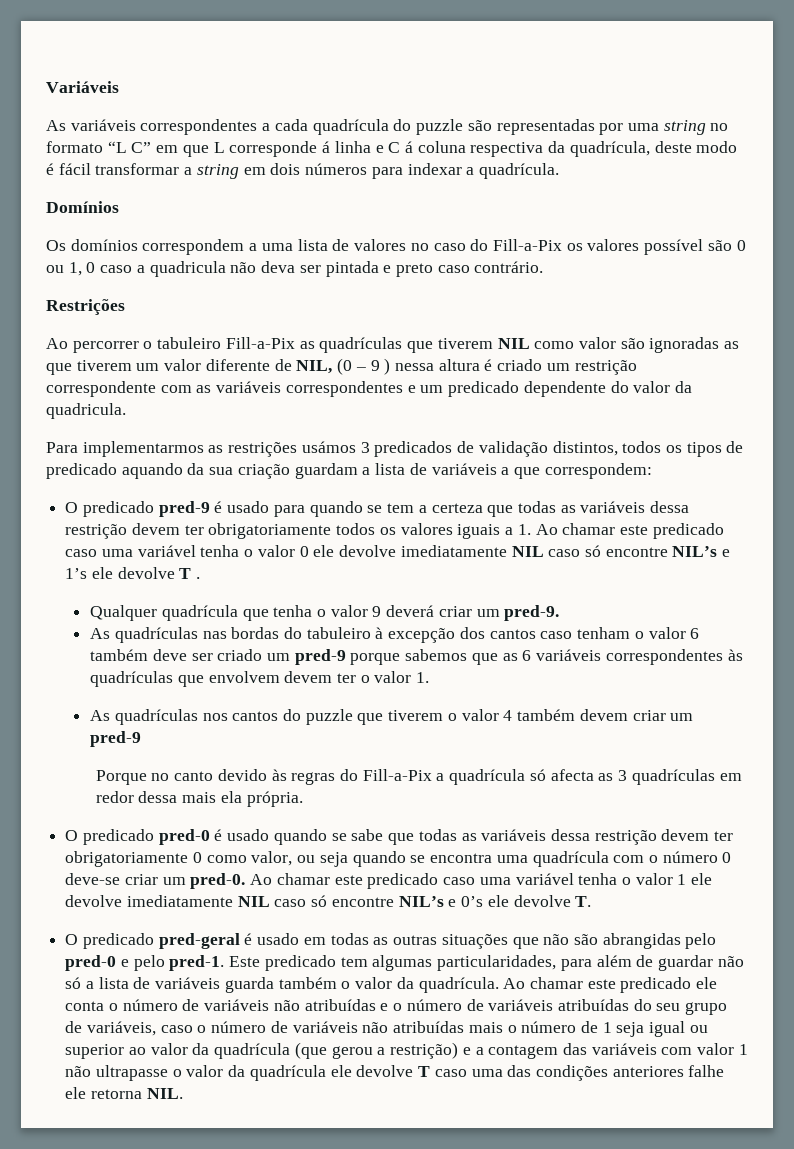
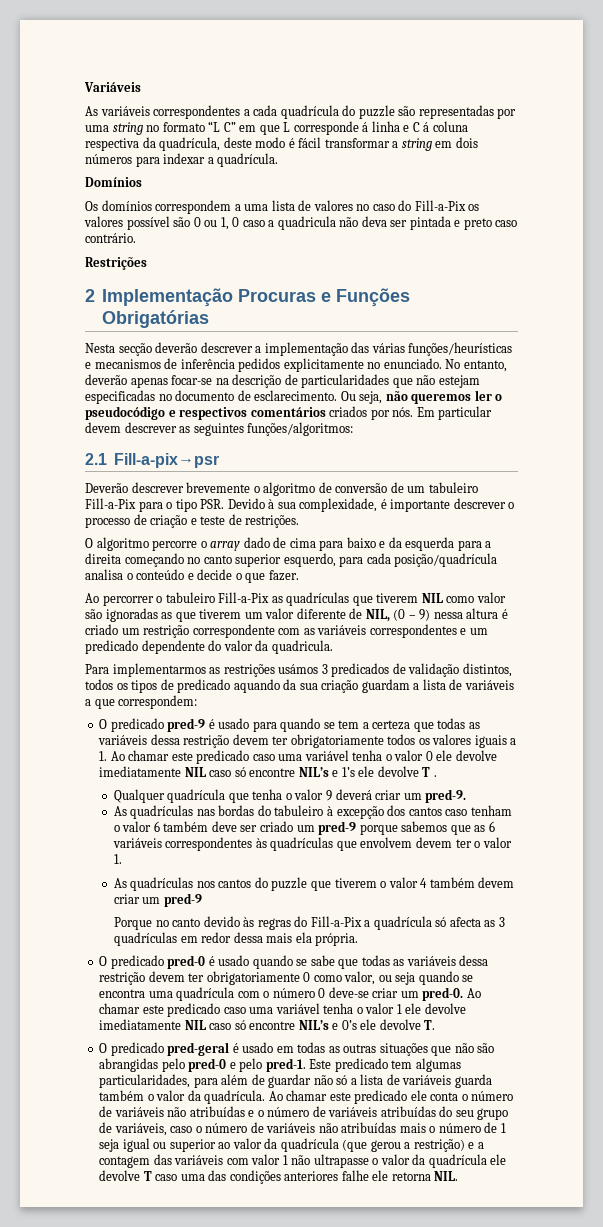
+ 2 Implementação Procuras e Funções Obrigatórias
+ Nesta secção deverão descrever a implementação das várias funções/heurísticas e mecanismos de inferência pedidos explicitamente no enunciado. No entanto, deverão apenas focar-se na descrição de particularidades que não estejam especificadas no documento de esclarecimento. Ou seja, não queremos ler o pseudocódigo e respectivos comentários criados por nós. Em particular devem descrever as seguintes funções/algoritmos:
+ 2.1 Fill-a-pix→psr
+ Deverão descrever brevemente o algoritmo de conversão de um tabuleiro Fill-a-Pix para o tipo PSR. Devido à sua complexidade, é importante descrever o processo de criação e teste de restrições.
+ O algoritmo percorre o array dado de cima para baixo e da esquerda para a direita começando no canto superior esquerdo, para cada posição/quadrícula analisa o conteúdo e decide o que fazer.
- Ao percorrer o tabuleiro Fill-a-Pix as quadrículas que tiverem NIL como valor são ignoradas as que tiverem um valor diferente de NIL, (0 – 9 ) nessa altura é criado um restrição correspondente com as variáveis correspondentes e um predicado dependente do valor da quadricula.
+ Ao percorrer o tabuleiro Fill-a-Pix as quadrículas que tiverem NIL como valor são ignoradas as que tiverem um valor diferente de NIL, (0 – 9) nessa altura é criado um restrição correspondente com as variáveis correspondentes e um predicado dependente do valor da quadricula.

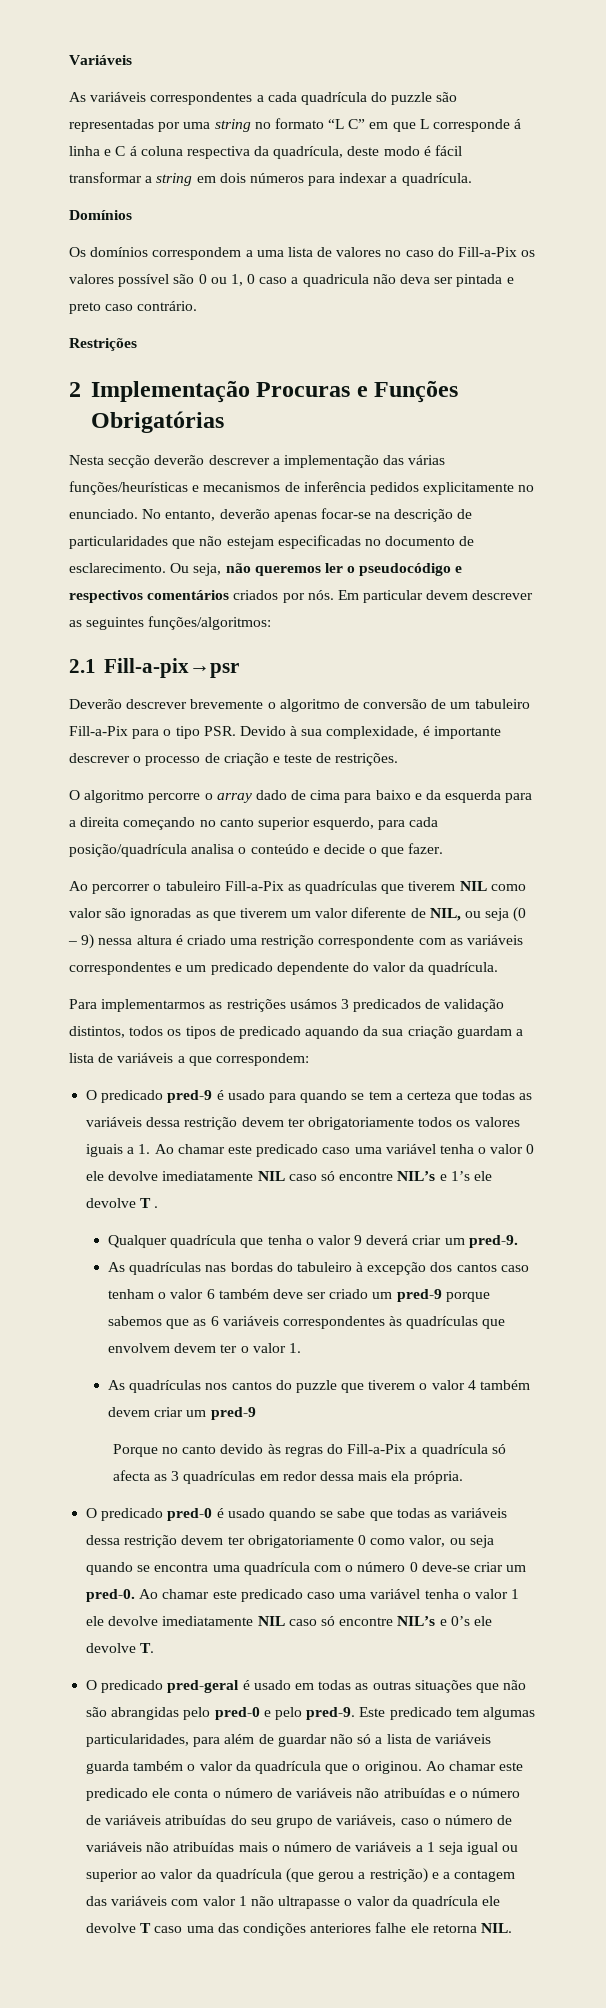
- Ao percorrer o tabuleiro Fill-a-Pix as quadrículas que tiverem NIL como valor são ignoradas as que tiverem um valor diferente de NIL, (0 – 9) nessa altura é criado um restrição correspondente com as variáveis correspondentes e um predicado dependente do valor da quadricula.
+ Ao percorrer o tabuleiro Fill-a-Pix as quadrículas que tiverem NIL como valor são ignoradas as que tiverem um valor diferente de NIL, ou seja (0 – 9) nessa altura é criado uma restrição correspondente com as variáveis correspondentes e um predicado dependente do valor da quadrícula.
- O predicado pred-geral é usado em todas as outras situações que não são abrangidas pelo pred-0 e pelo pred-1.
+ O predicado pred-geral é usado em todas as outras situações que não são abrangidas pelo pred-0 e pelo pred-9.
- Este predicado tem algumas particularidades, para além de guardar não só a lista de variáveis guarda também o valor da quadrícula.
+ Este predicado tem algumas particularidades, para além de guardar não só a lista de variáveis guarda também o valor da quadrícula que o originou.
- Ao chamar este predicado ele conta o número de variáveis não atribuídas e o número de variáveis atribuídas do seu grupo de variáveis, caso o número de variáveis não atribuídas mais o número de 1 seja igual ou superior ao valor da quadrícula (que gerou a restrição) e a contagem das variáveis com valor 1 não ultrapasse o valor da quadrícula ele devolve T caso uma das condições anteriores falhe ele retorna NIL.
+ Ao chamar este predicado ele conta o número de variáveis não atribuídas e o número de variáveis atribuídas do seu grupo de variáveis, caso o número de variáveis não atribuídas mais o número de variáveis a 1 seja igual ou superior ao valor da quadrícula (que gerou a restrição) e a contagem das variáveis com valor 1 não ultrapasse o valor da quadrícula ele devolve T caso uma das condições anteriores falhe ele retorna NIL.

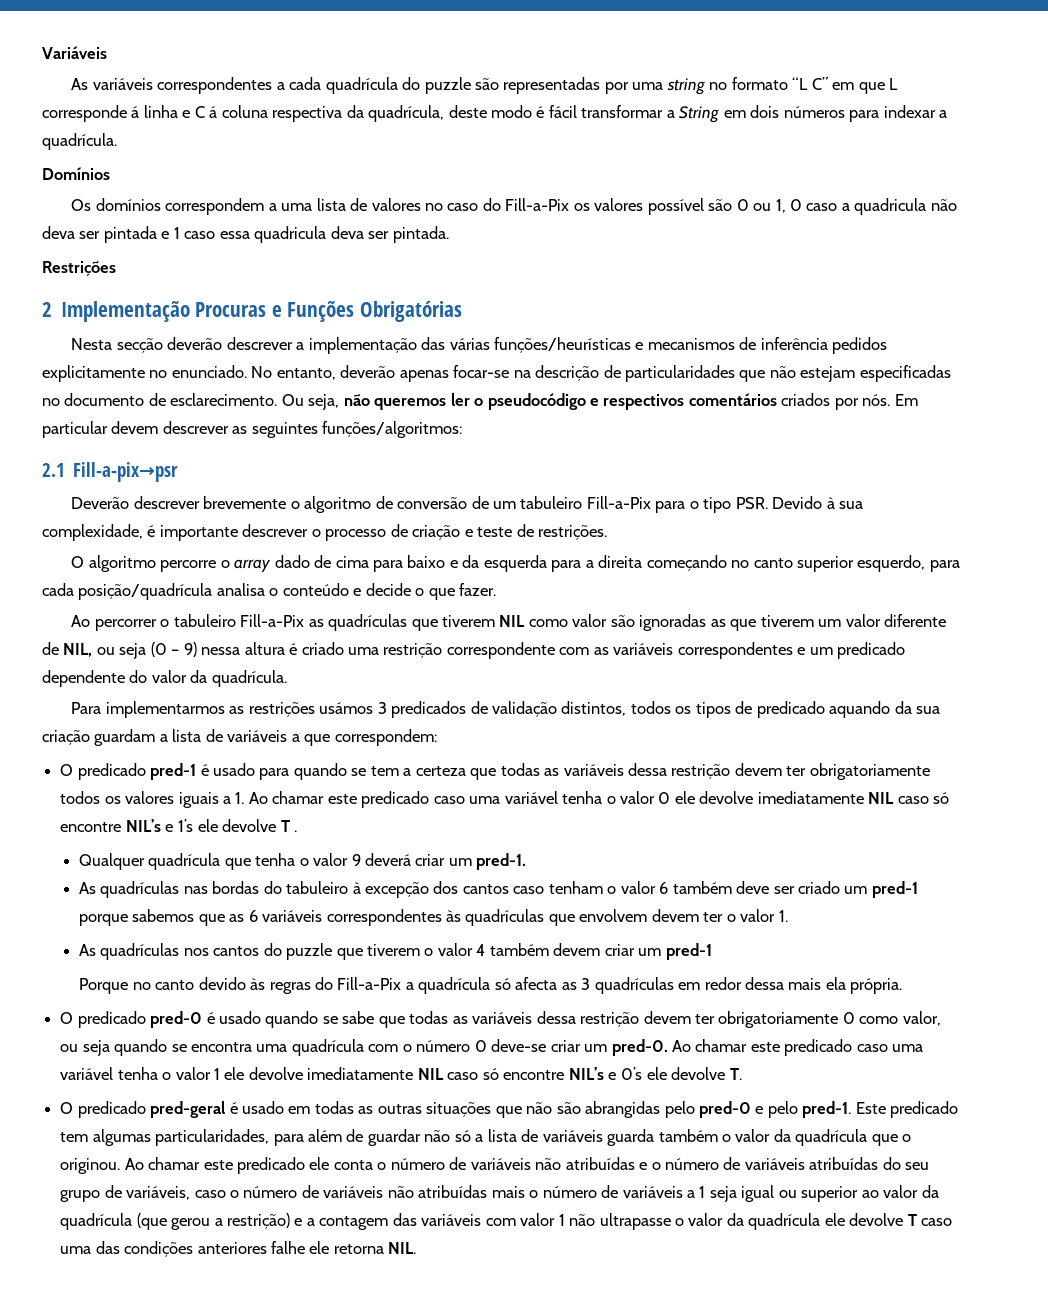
- As variáveis correspondentes a cada quadrícula do puzzle são representadas por uma string no formato “L C” em que L corresponde á linha e C á coluna respectiva da quadrícula, deste modo é fácil transformar a string em dois números para indexar a quadrícula.
+ As variáveis correspondentes a cada quadrícula do puzzle são representadas por uma string no formato “L C” em que L corresponde á linha e C á coluna respectiva da quadrícula, deste modo é fácil transformar a String em dois números para indexar a quadrícula.
- Os domínios correspondem a uma lista de valores no caso do Fill-a-Pix os valores possível são 0 ou 1, 0 caso a quadricula não deva ser pintada e preto caso contrário.
+ Os domínios correspondem a uma lista de valores no caso do Fill-a-Pix os valores possível são 0 ou 1, 0 caso a quadricula não deva ser pintada e 1 caso essa quadricula deva ser pintada.
- O predicado pred-9 é usado para quando se tem a certeza que todas as variáveis dessa restrição devem ter obrigatoriamente todos os valores iguais a 1. Ao chamar este predicado caso uma variável tenha o valor 0 ele devolve imediatamente NIL caso só encontre NIL’s e 1’s ele devolve T .
+ O predicado pred-1 é usado para quando se tem a certeza que todas as variáveis dessa restrição devem ter obrigatoriamente todos os valores iguais a 1. Ao chamar este predicado caso uma variável tenha o valor 0 ele devolve imediatamente NIL caso só encontre NIL’s e 1’s ele devolve T .
- Qualquer quadrícula que tenha o valor 9 deverá criar um pred-9.
+ Qualquer quadrícula que tenha o valor 9 deverá criar um pred-1.
- As quadrículas nas bordas do tabuleiro à excepção dos cantos caso tenham o valor 6 também deve ser criado um pred-9 porque sabemos que as 6 variáveis correspondentes às quadrículas que envolvem devem ter o valor 1.
+ As quadrículas nas bordas do tabuleiro à excepção dos cantos caso tenham o valor 6 também deve ser criado um pred-1 porque sabemos que as 6 variáveis correspondentes às quadrículas que envolvem devem ter o valor 1.
- As quadrículas nos cantos do puzzle que tiverem o valor 4 também devem criar um pred-9
+ As quadrículas nos cantos do puzzle que tiverem o valor 4 também devem criar um pred-1
- O predicado pred-geral é usado em todas as outras situações que não são abrangidas pelo pred-0 e pelo pred-9.
+ O predicado pred-geral é usado em todas as outras situações que não são abrangidas pelo pred-0 e pelo pred-1.

